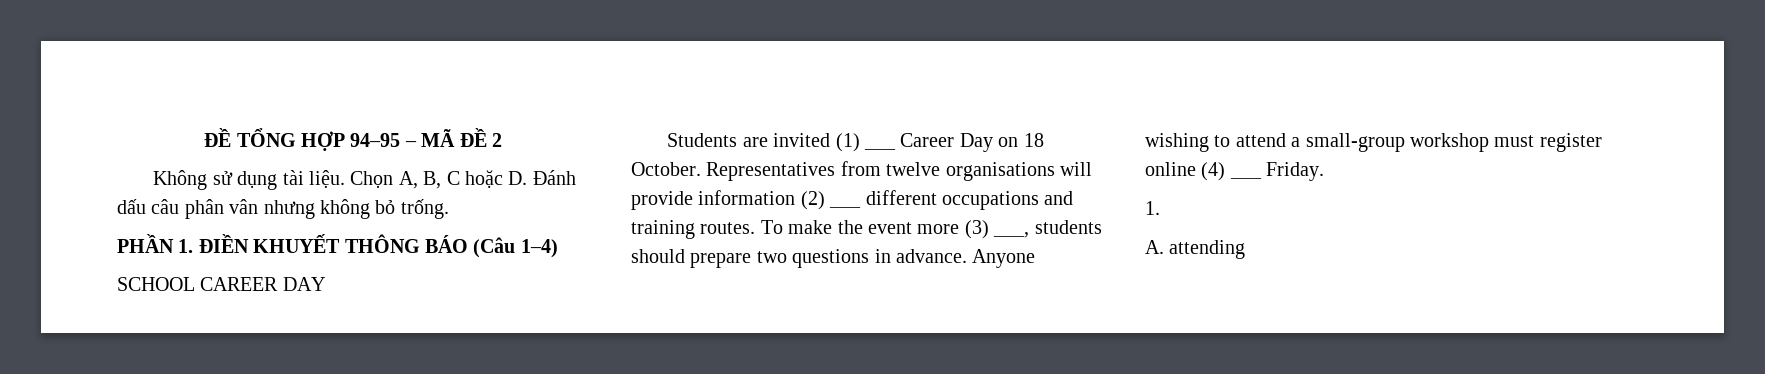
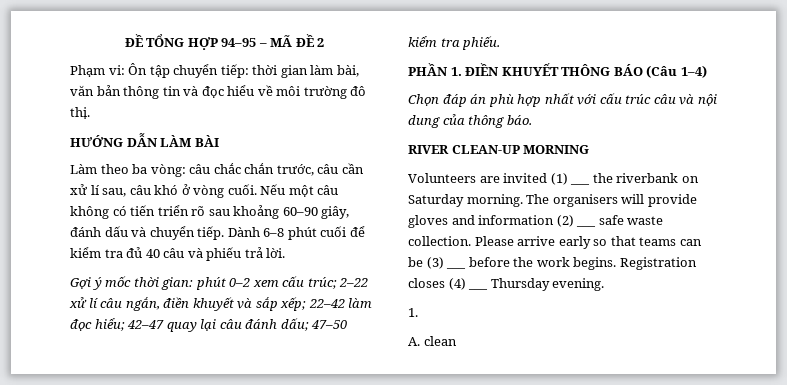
- Không sử dụng tài liệu. Chọn A, B, C hoặc D. Đánh dấu câu phân vân nhưng không bỏ trống.
+ Phạm vi: Ôn tập chuyển tiếp: thời gian làm bài, văn bản thông tin và đọc hiểu về môi trường đô thị.
+ HƯỚNG DẪN LÀM BÀI
+ Làm theo ba vòng: câu chắc chắn trước, câu cần xử lí sau, câu khó ở vòng cuối. Nếu một câu không có tiến triển rõ sau khoảng 60–90 giây, đánh dấu và chuyển tiếp. Dành 6–8 phút cuối để kiểm tra đủ 40 câu và phiếu trả lời.
+ Gợi ý mốc thời gian: phút 0–2 xem cấu trúc; 2–22 xử lí câu ngắn, điền khuyết và sắp xếp; 22–42 làm đọc hiểu; 42–47 quay lại câu đánh dấu; 47–50 kiểm tra phiếu.
- SCHOOL CAREER DAY
- Students are invited (1) ___ Career Day on 18 October. Representatives from twelve organisations will provide information (2) ___ different occupations and training routes. To make the event more (3) ___, students should prepare two questions in advance. Anyone wishing to attend a small-group workshop must register online (4) ___ Friday.
+ Chọn đáp án phù hợp nhất với cấu trúc câu và nội dung của thông báo.
+ RIVER CLEAN-UP MORNING
+ Volunteers are invited (1) ___ the riverbank on Saturday morning. The organisers will provide gloves and information (2) ___ safe waste collection. Please arrive early so that teams can be (3) ___ before the work begins. Registration closes (4) ___ Thursday evening.
- A. attending
+ A. clean

